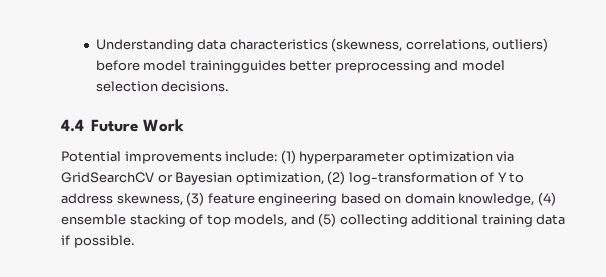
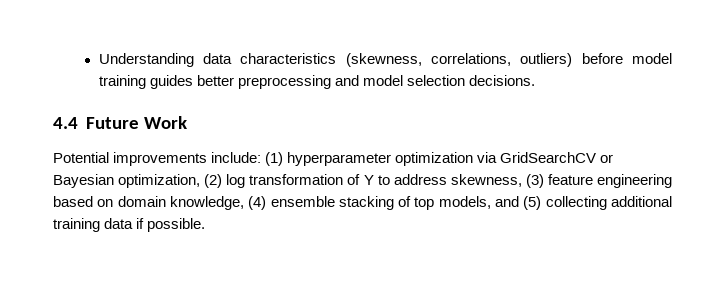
- Understanding data characteristics (skewness, correlations, outliers) before model trainingguides better preprocessing and model selection decisions.
+ Understanding data characteristics (skewness, correlations, outliers) before model training guides better preprocessing and model selection decisions.
- Potential improvements include: (1) hyperparameter optimization via GridSearchCV or Bayesian optimization, (2) log-transformation of Y to address skewness, (3) feature engineering based on domain knowledge, (4) ensemble stacking of top models, and (5) collecting additional training data if possible.
+ Potential improvements include: (1) hyperparameter optimization via GridSearchCV or Bayesian optimization, (2) log transformation of Y to address skewness, (3) feature engineering based on domain knowledge, (4) ensemble stacking of top models, and (5) collecting additional training data if possible.

